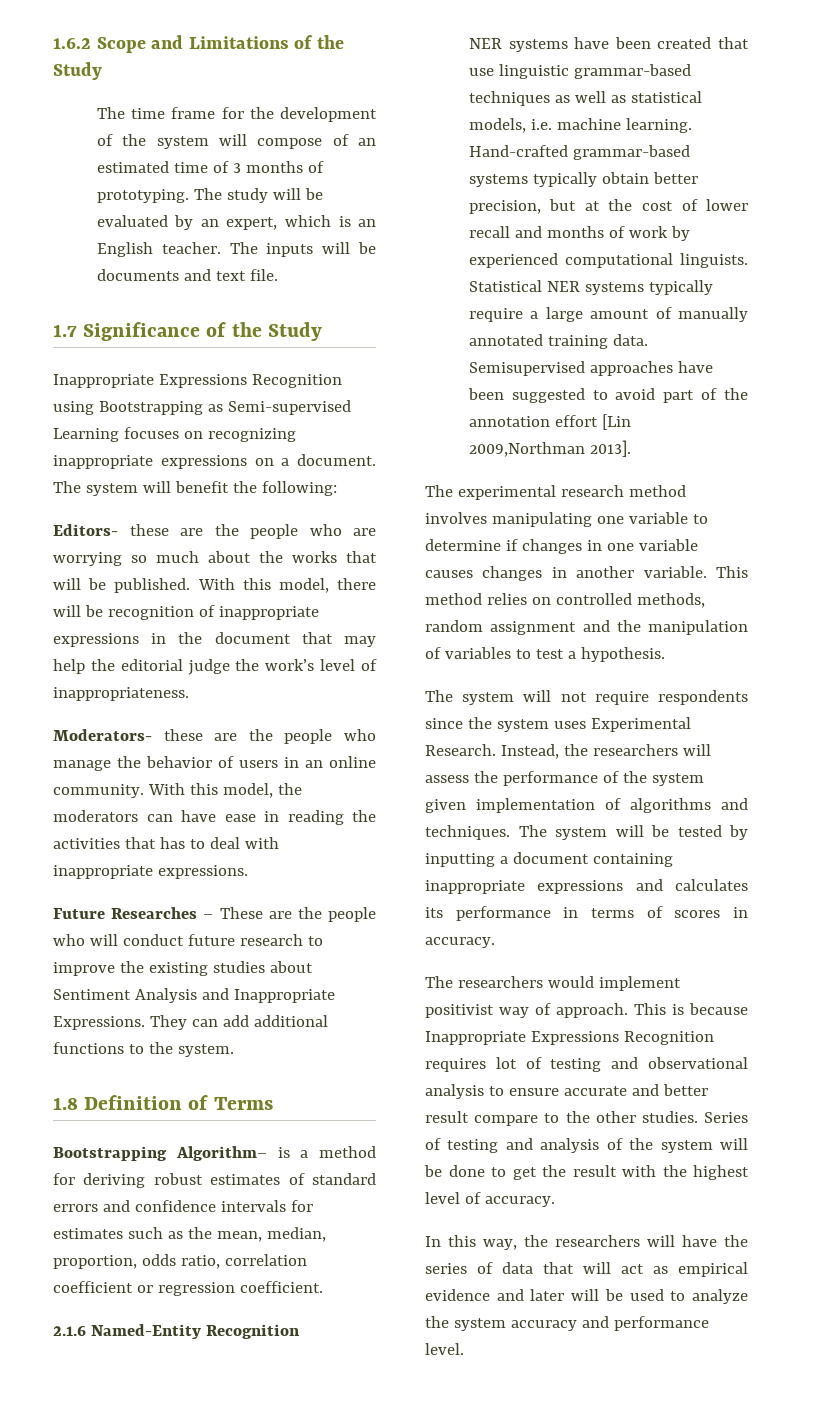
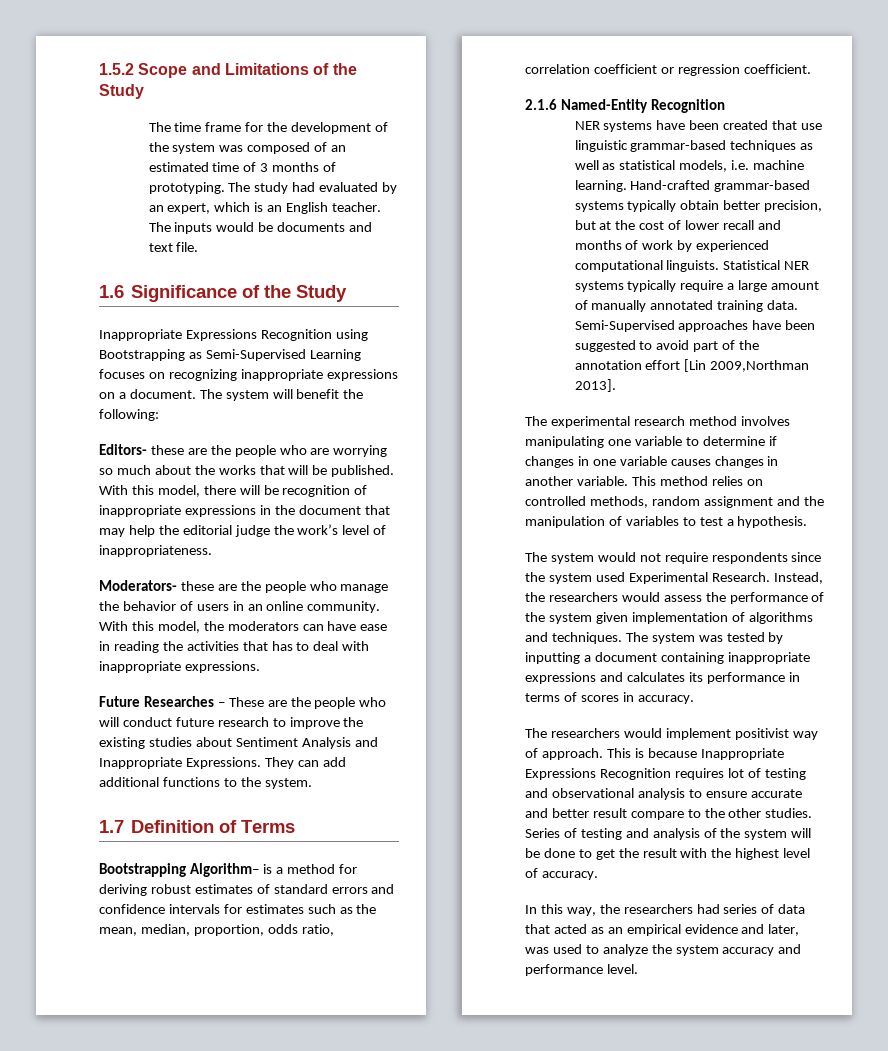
- 1.6.2 Scope and Limitations of the Study
+ 1.5.2 Scope and Limitations of the Study
- The time frame for the development of the system will compose of an estimated time of 3 months of prototyping.
+ The time frame for the development of the system was composed of an estimated time of 3 months of prototyping.
- The study will be evaluated by an expert, which is an English teacher.
+ The study had evaluated by an expert, which is an English teacher.
- The inputs will be documents and text file.
+ The inputs would be documents and text file.
- 1.7 Significance of the Study
+ 1.6 Significance of the Study
- Inappropriate Expressions Recognition using Bootstrapping as Semi-supervised Learning focuses on recognizing inappropriate expressions on a document.
+ Inappropriate Expressions Recognition using Bootstrapping as Semi-Supervised Learning focuses on recognizing inappropriate expressions on a document.
- 1.8 Definition of Terms
+ 1.7 Definition of Terms
- Semisupervised approaches have been suggested to avoid part of the annotation effort [Lin 2009,Northman 2013].
+ Semi-Supervised approaches have been suggested to avoid part of the annotation effort [Lin 2009,Northman 2013].
- The system will not require respondents since the system uses Experimental Research.
+ The system would not require respondents since the system used Experimental Research.
- Instead, the researchers will assess the performance of the system given implementation of algorithms and techniques.
+ Instead, the researchers would assess the performance of the system given implementation of algorithms and techniques.
- The system will be tested by inputting a document containing inappropriate expressions and calculates its performance in terms of scores in accuracy.
+ The system was tested by inputting a document containing inappropriate expressions and calculates its performance in terms of scores in accuracy.
- In this way, the researchers will have the series of data that will act as empirical evidence and later will be used to analyze the system accuracy and performance level.
+ In this way, the researchers had series of data that acted as an empirical evidence and later, was used to analyze the system accuracy and performance level.

